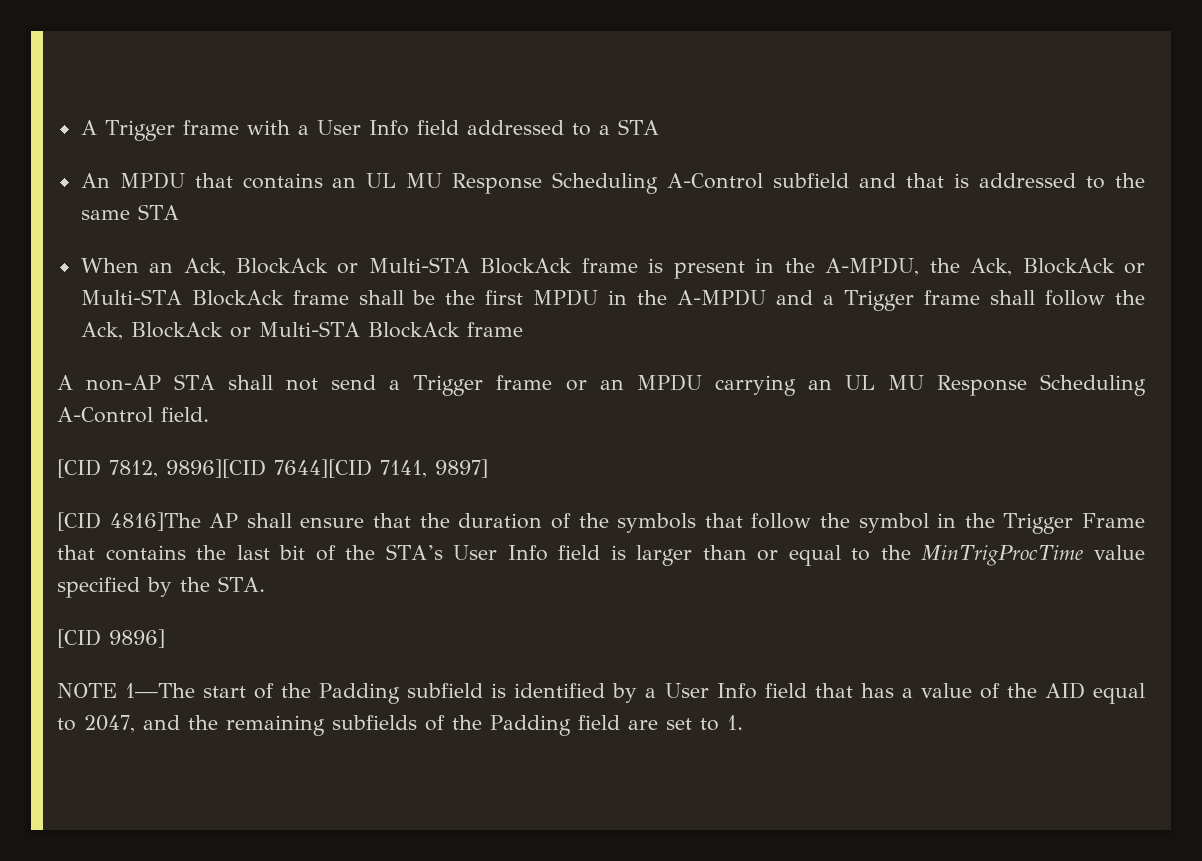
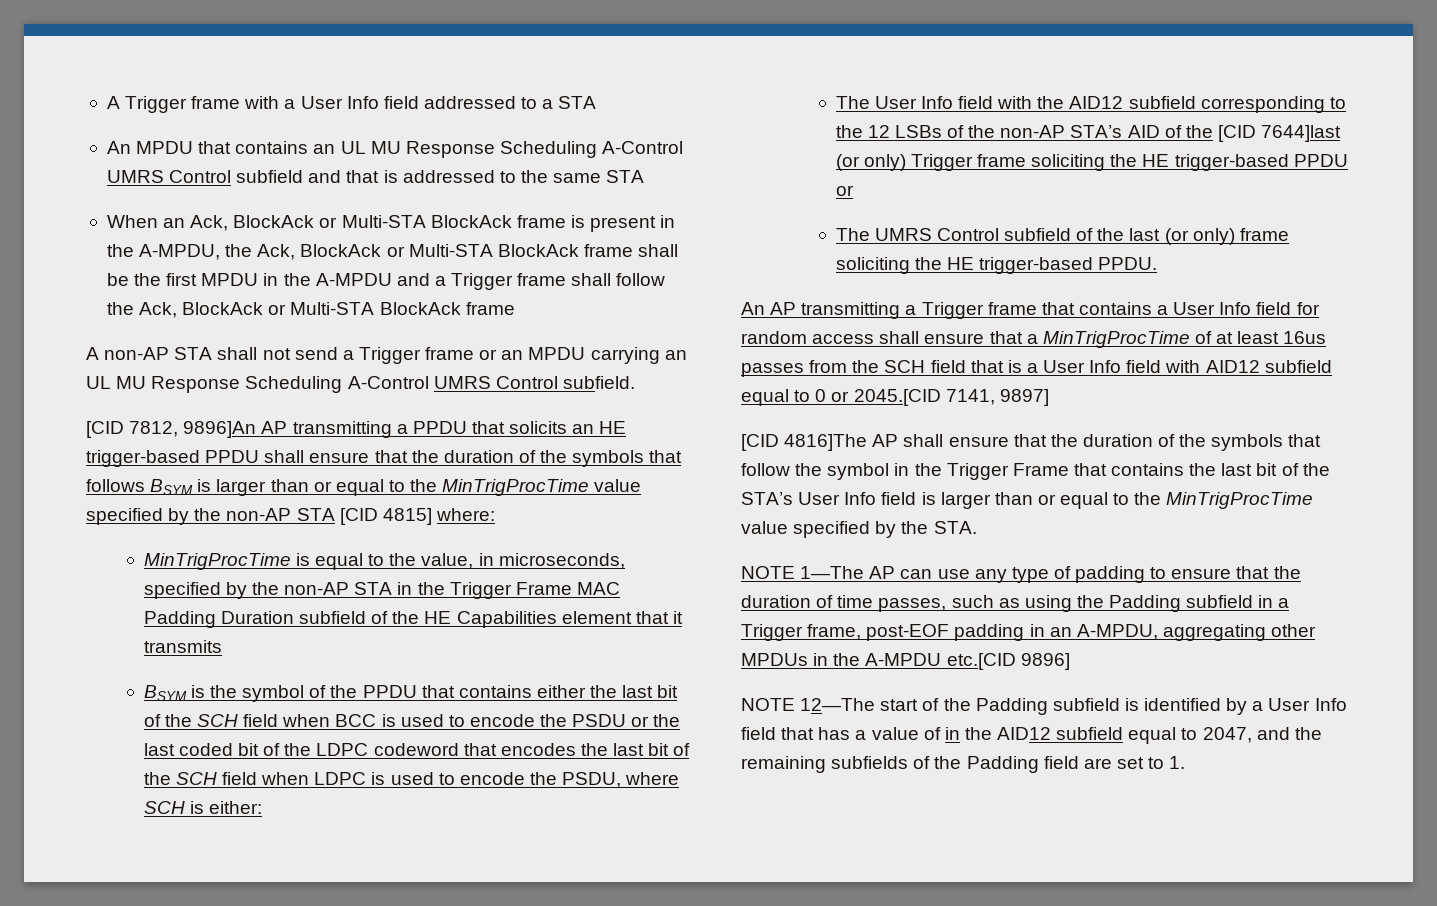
- An MPDU that contains an UL MU Response Scheduling A-Control subfield and that is addressed to the same STA
+ An MPDU that contains an UL MU Response Scheduling A-Control UMRS Control subfield and that is addressed to the same STA
- A non-AP STA shall not send a Trigger frame or an MPDU carrying an UL MU Response Scheduling A-Control field.
+ A non-AP STA shall not send a Trigger frame or an MPDU carrying an UL MU Response Scheduling A-Control UMRS Control subfield.
- [CID 7812, 9896][CID 7644][CID 7141, 9897]
+ [CID 7812, 9896]An AP transmitting a PPDU that solicits an HE trigger-based PPDU shall ensure that the duration of the symbols that follows BSYM is larger than or equal to the MinTrigProcTime value specified by the non-AP STA [CID 4815] where:
+ MinTrigProcTime is equal to the value, in microseconds, specified by the non-AP STA in the Trigger Frame MAC Padding Duration subfield of the HE Capabilities element that it transmits
+ BSYM is the symbol of the PPDU that contains either the last bit of the SCH field when BCC is used to encode the PSDU or the last coded bit of the LDPC codeword that encodes the last bit of the SCH field when LDPC is used to encode the PSDU, where SCH is either:
+ The User Info field with the AID12 subfield corresponding to the 12 LSBs of the non-AP STA’s AID of the [CID 7644]last (or only) Trigger frame soliciting the HE trigger-based PPDU or
+ The UMRS Control subfield of the last (or only) frame soliciting the HE trigger-based PPDU.
+ An AP transmitting a Trigger frame that contains a User Info field for random access shall ensure that a MinTrigProcTime of at least 16us passes from the SCH field that is a User Info field with AID12 subfield equal to 0 or 2045.[CID 7141, 9897]
- [CID 9896]
+ NOTE 1—The AP can use any type of padding to ensure that the duration of time passes, such as using the Padding subfield in a Trigger frame, post-EOF padding in an A-MPDU, aggregating other MPDUs in the A-MPDU etc.[CID 9896]
- NOTE 1—The start of the Padding subfield is identified by a User Info field that has a value of the AID equal to 2047, and the remaining subfields of the Padding field are set to 1.
+ NOTE 12—The start of the Padding subfield is identified by a User Info field that has a value of in the AID12 subfield equal to 2047, and the remaining subfields of the Padding field are set to 1.

